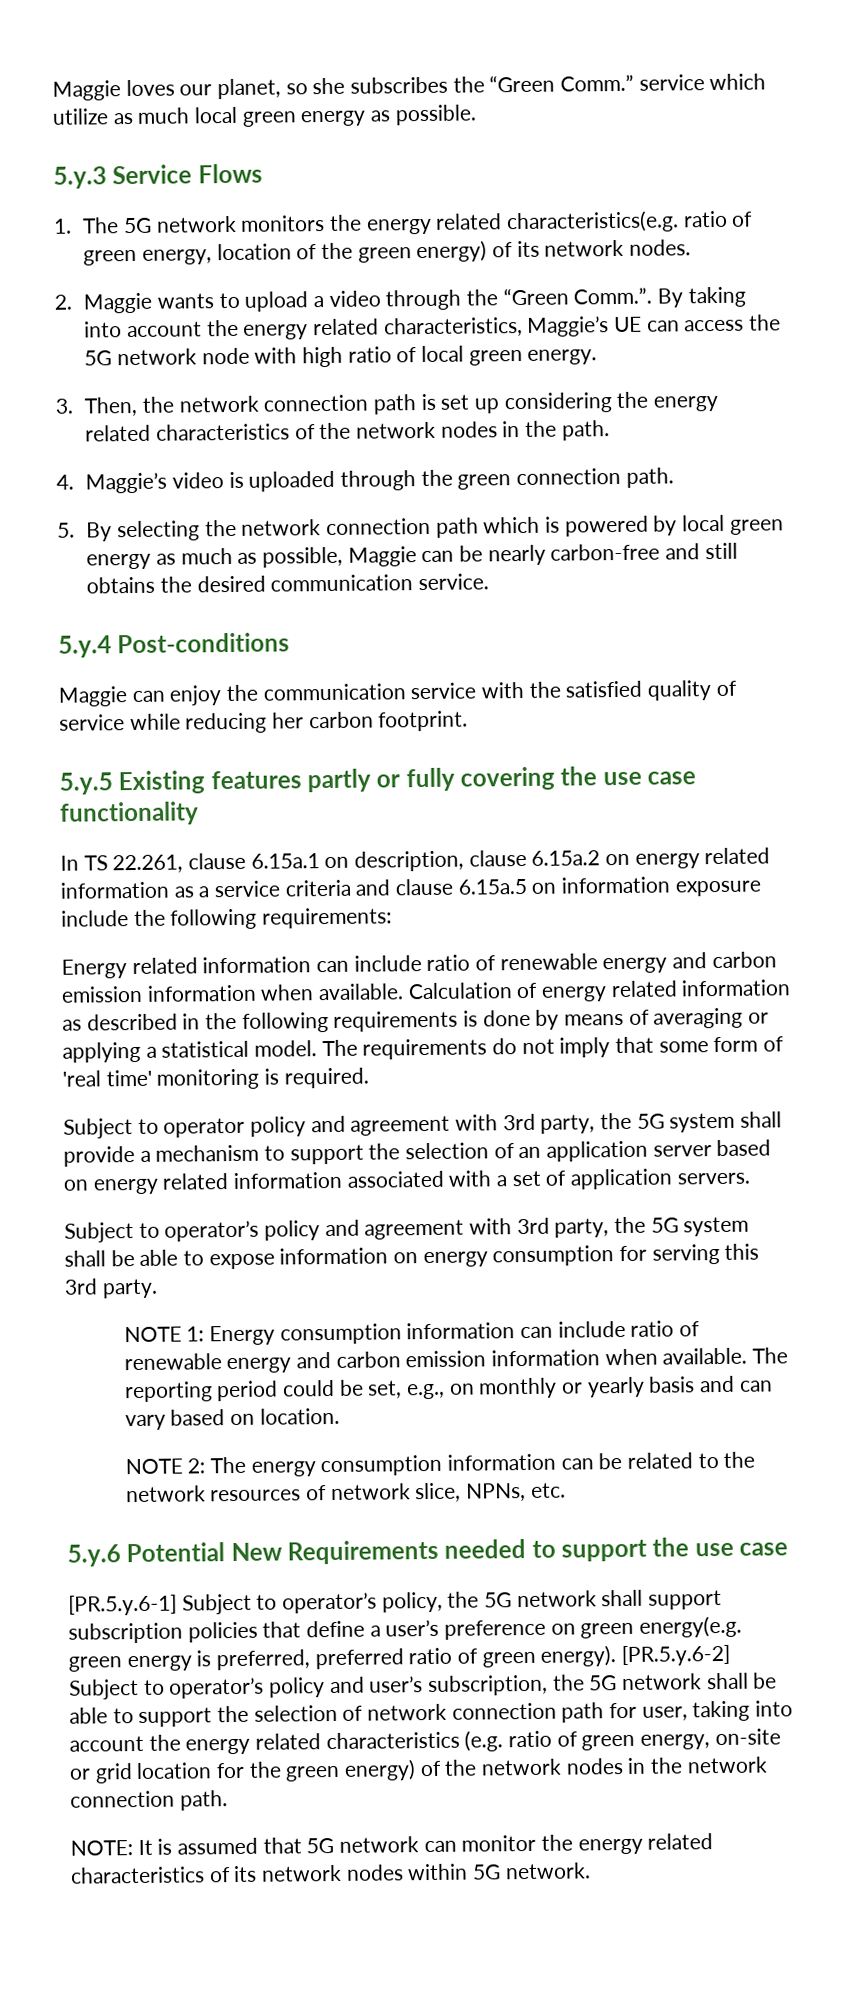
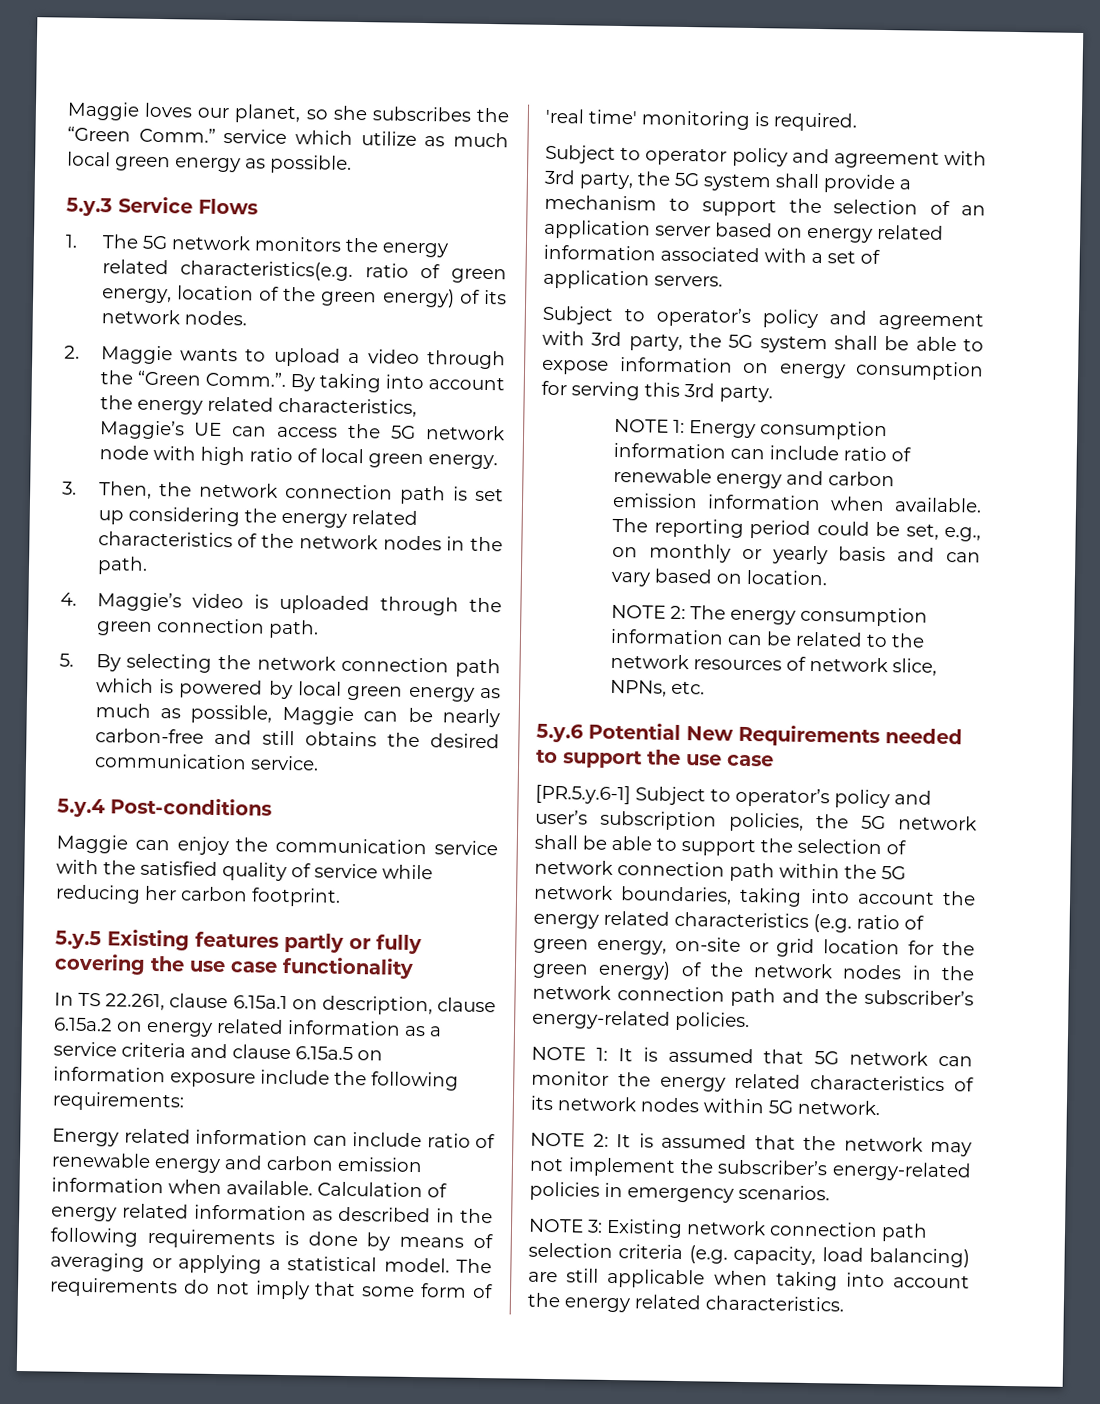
- [PR.5.y.6-1] Subject to operator’s policy, the 5G network shall support subscription policies that define a user’s preference on green energy(e.g. green energy is preferred, preferred ratio of green energy). [PR.5.y.6-2] Subject to operator’s policy and user’s subscription, the 5G network shall be able to support the selection of network connection path for user, taking into account the energy related characteristics (e.g. ratio of green energy, on-site or grid location for the green energy) of the network nodes in the network connection path.
- NOTE:
+ [PR.5.y.6-1] Subject to operator’s policy and user’s subscription policies, the 5G network shall be able to support the selection of network connection path within the 5G network boundaries, taking into account the energy related characteristics (e.g. ratio of green energy, on-site or grid location for the green energy) of the network nodes in the network connection path and the subscriber’s energy-related policies.
+ NOTE 1:
+ NOTE 2: It is assumed that the network may not implement the subscriber’s energy-related policies in emergency scenarios.
+ NOTE 3: Existing network connection path selection criteria (e.g. capacity, load balancing) are still applicable when taking into account the energy related characteristics.

